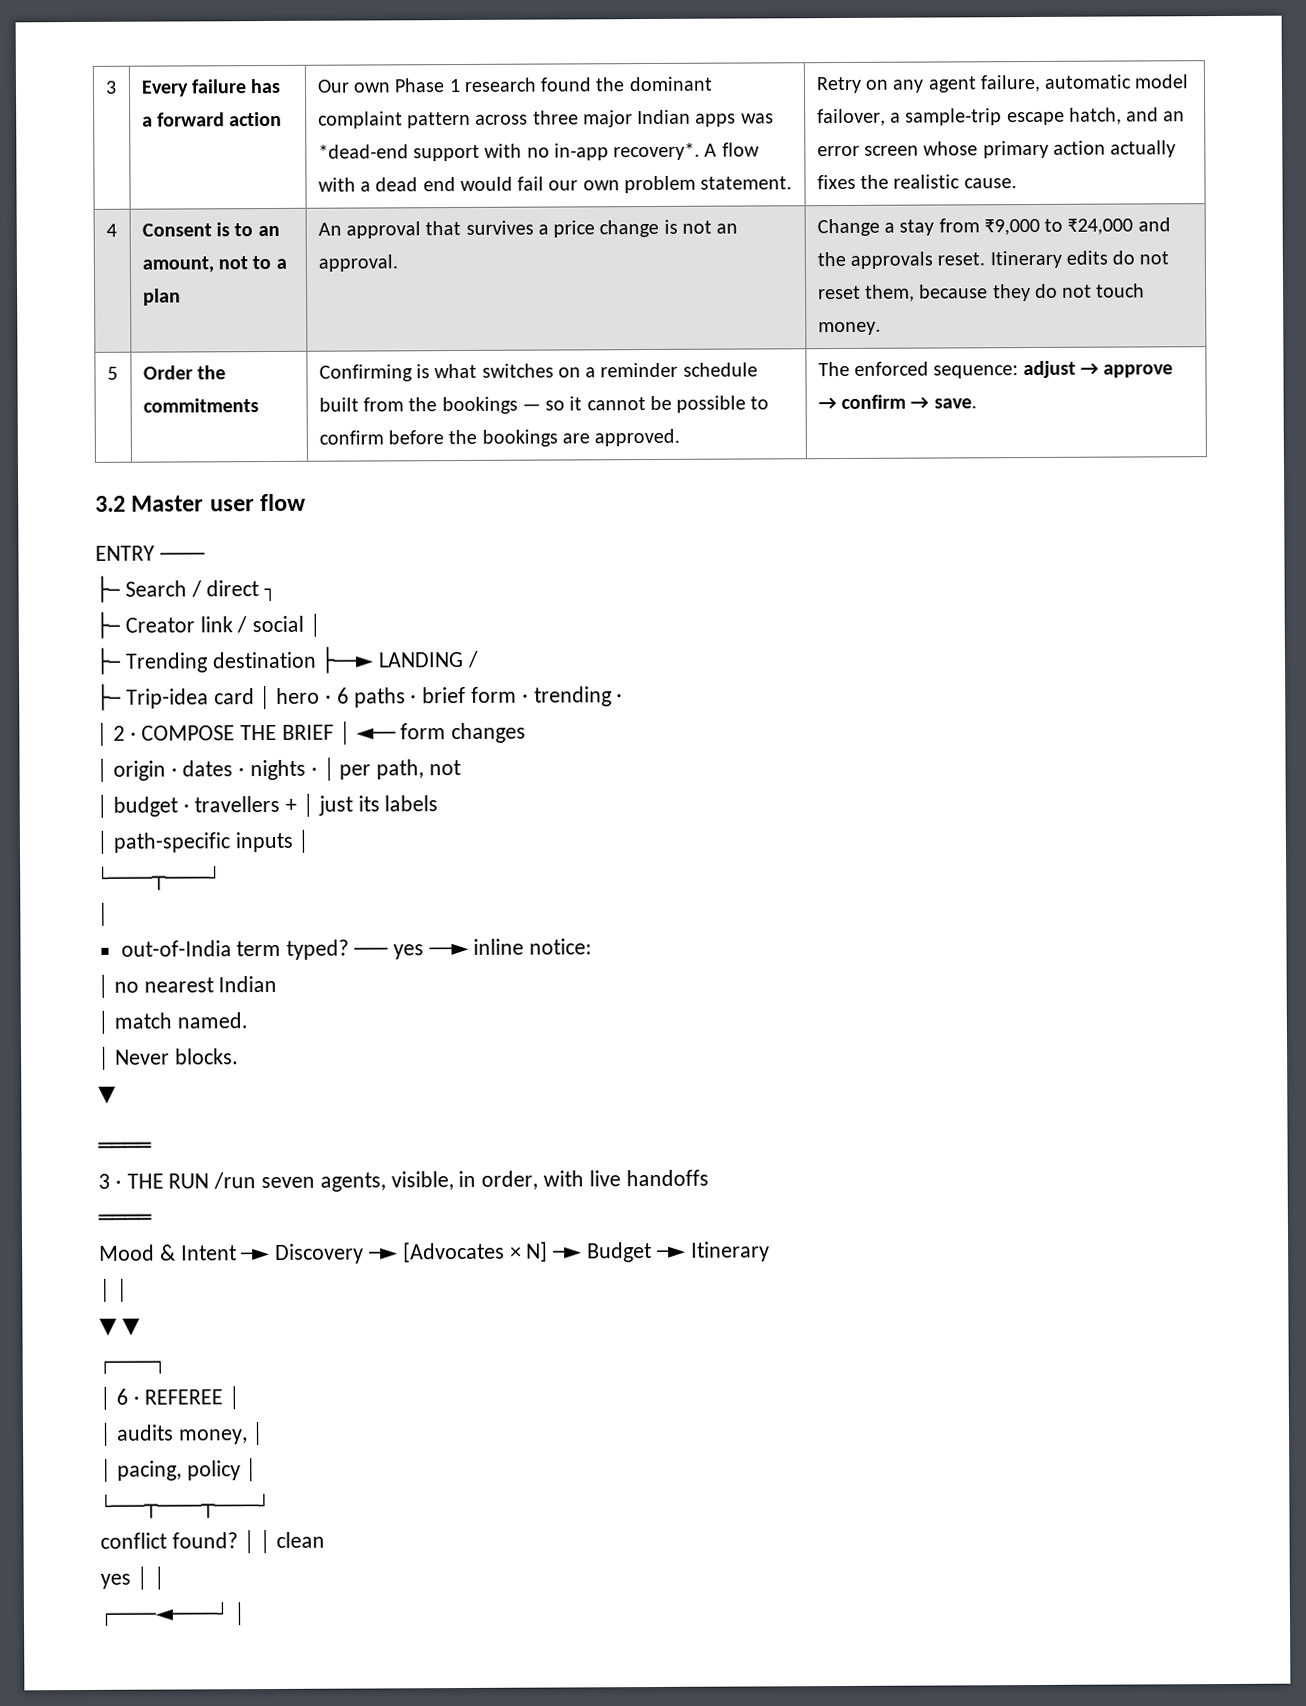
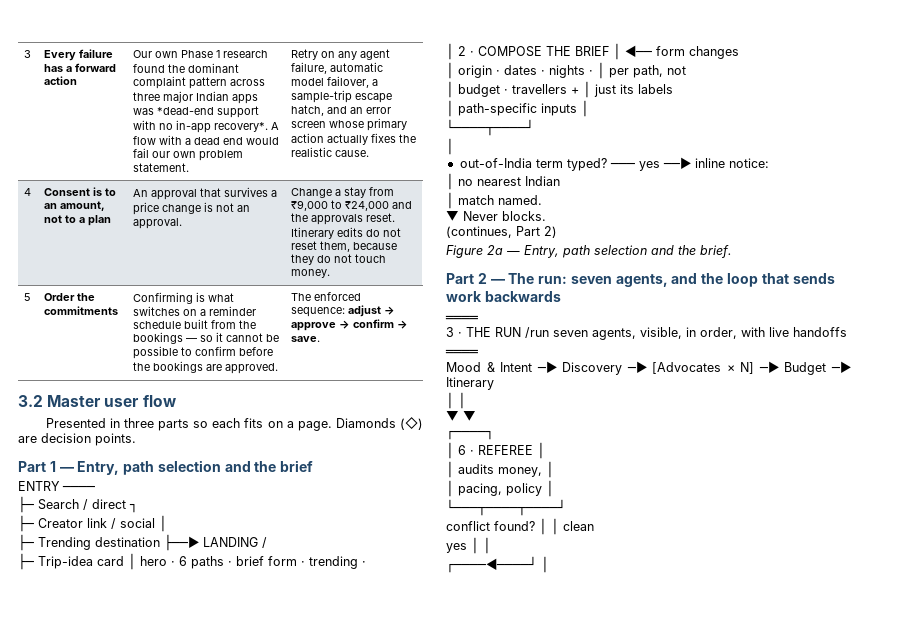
+ Presented in three parts so each fits on a page. Diamonds (◇) are decision points.
+ Part 1 — Entry, path selection and the brief
- │ Never blocks.
- ▼
+ ▼ Never blocks.
+ (continues, Part 2)
+ Figure 2a — Entry, path selection and the brief.
+ Part 2 — The run: seven agents, and the loop that sends work backwards

